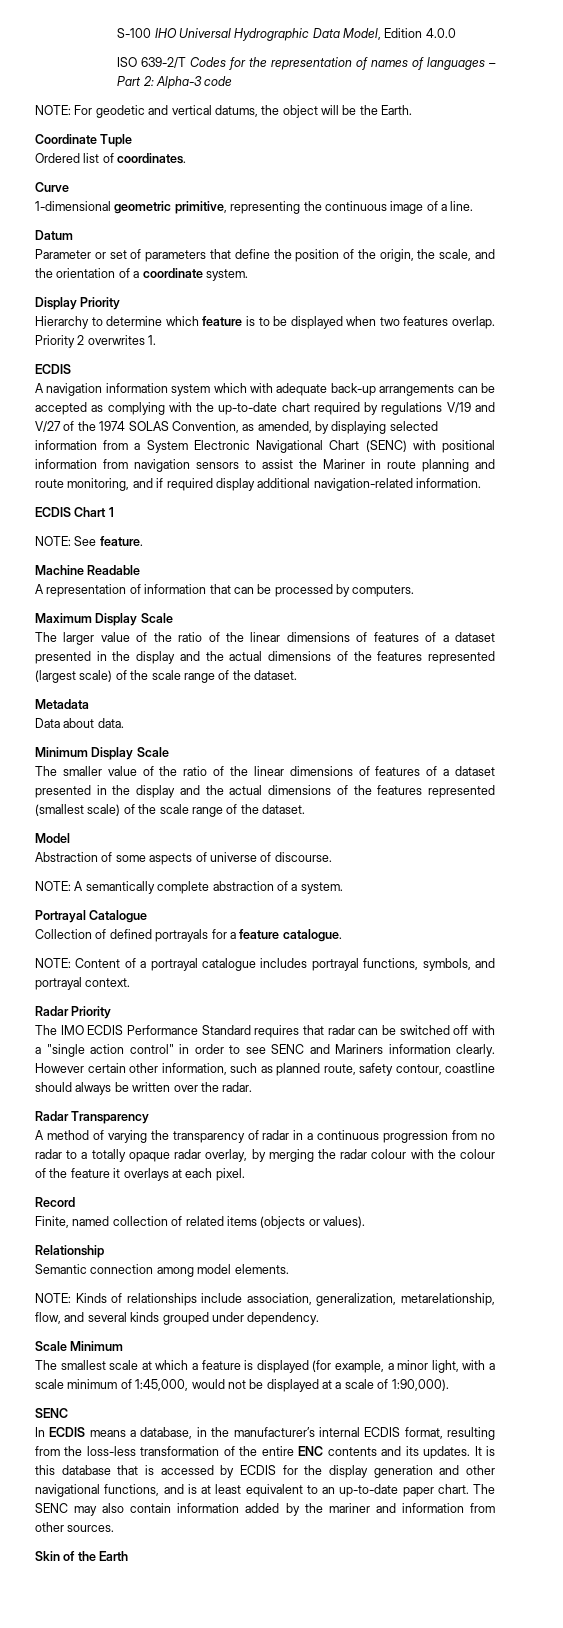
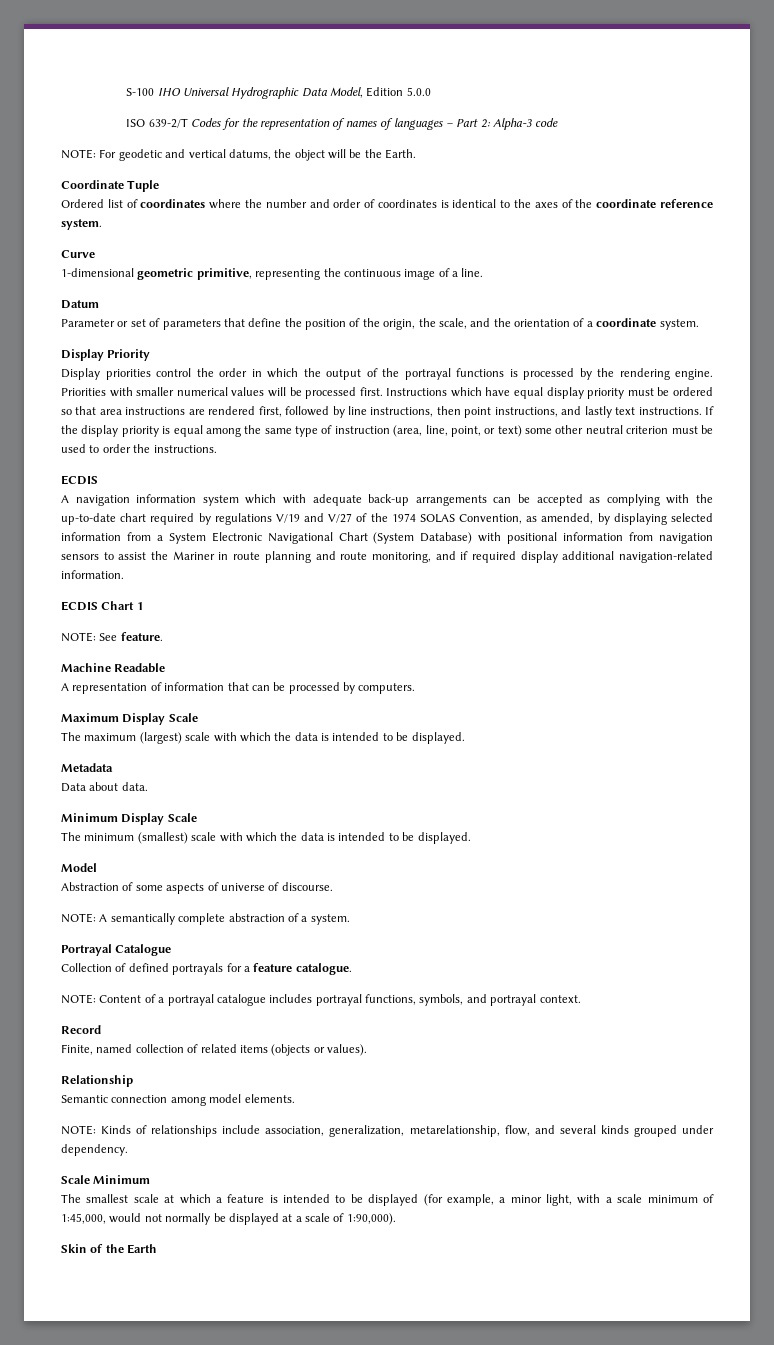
- S-100 IHO Universal Hydrographic Data Model, Edition 4.0.0
+ S-100 IHO Universal Hydrographic Data Model, Edition 5.0.0
- Ordered list of coordinates.
+ Ordered list of coordinates where the number and order of coordinates is identical to the axes of the coordinate reference system.
- Hierarchy to determine which feature is to be displayed when two features overlap. Priority 2 overwrites 1.
+ Display priorities control the order in which the output of the portrayal functions is processed by the rendering engine. Priorities with smaller numerical values will be processed first. Instructions which have equal display priority must be ordered so that area instructions are rendered first, followed by line instructions, then point instructions, and lastly text instructions. If the display priority is equal among the same type of instruction (area, line, point, or text) some other neutral criterion must be used to order the instructions.
- A navigation information system which with adequate back-up arrangements can be accepted as complying with the up-to-date chart required by regulations V/19 and V/27 of the 1974 SOLAS Convention, as amended, by displaying selected information from a System Electronic Navigational Chart (SENC) with positional information from navigation sensors to assist the Mariner in route planning and route monitoring, and if required display additional navigation-related information.
+ A navigation information system which with adequate back-up arrangements can be accepted as complying with the up-to-date chart required by regulations V/19 and V/27 of the 1974 SOLAS Convention, as amended, by displaying selected information from a System Electronic Navigational Chart (System Database) with positional information from navigation sensors to assist the Mariner in route planning and route monitoring, and if required display additional navigation-related information.
- The larger value of the ratio of the linear dimensions of features of a dataset presented in the display and the actual dimensions of the features represented (largest scale) of the scale range of the dataset.
+ The maximum (largest) scale with which the data is intended to be displayed.
- The smaller value of the ratio of the linear dimensions of features of a dataset presented in the display and the actual dimensions of the features represented (smallest scale) of the scale range of the dataset.
+ The minimum (smallest) scale with which the data is intended to be displayed.
- Radar Priority
- The IMO ECDIS Performance Standard requires that radar can be switched off with a "single action control" in order to see SENC and Mariners information clearly. However certain other information, such as planned route, safety contour, coastline should always be written over the radar.
- Radar Transparency
- A method of varying the transparency of radar in a continuous progression from no radar to a totally opaque radar overlay, by merging the radar colour with the colour of the feature it overlays at each pixel.
- The smallest scale at which a feature is displayed (for example, a minor light, with a scale minimum of 1:45,000, would not be displayed at a scale of 1:90,000).
- SENC
- In ECDIS means a database, in the manufacturer’s internal ECDIS format, resulting from the loss-less transformation of the entire ENC contents and its updates. It is this database that is accessed by ECDIS for the display generation and other navigational functions, and is at least equivalent to an up-to-date paper chart. The SENC may also contain information added by the mariner and information from other sources.
+ The smallest scale at which a feature is intended to be displayed (for example, a minor light, with a scale minimum of 1:45,000, would not normally be displayed at a scale of 1:90,000).

